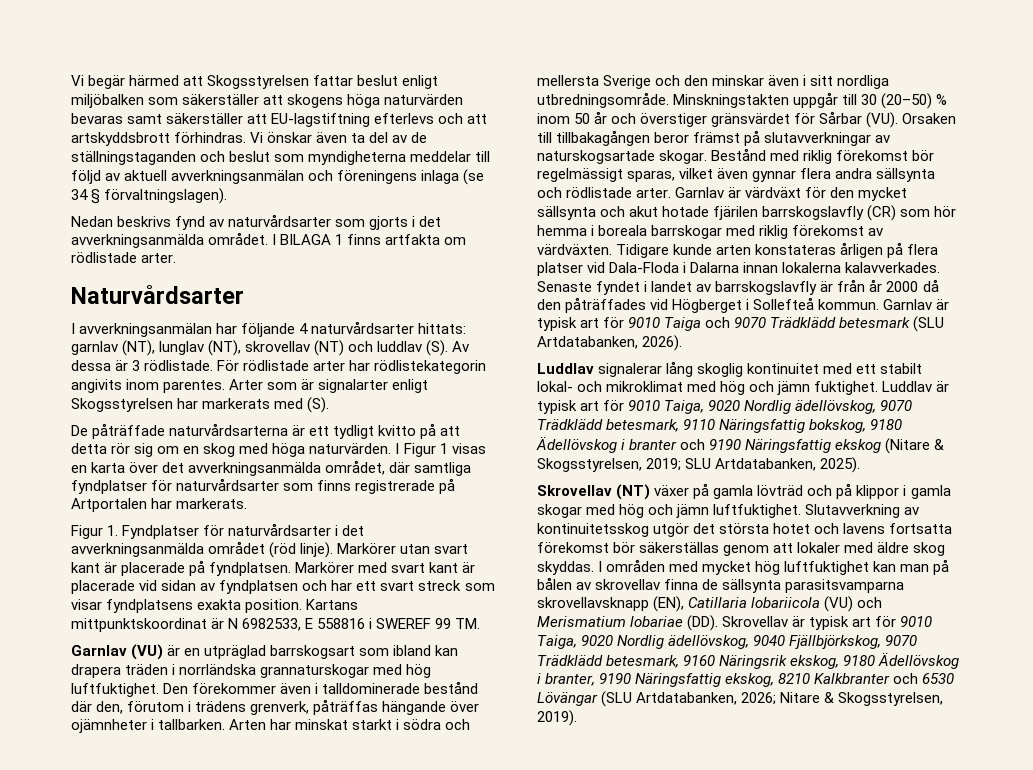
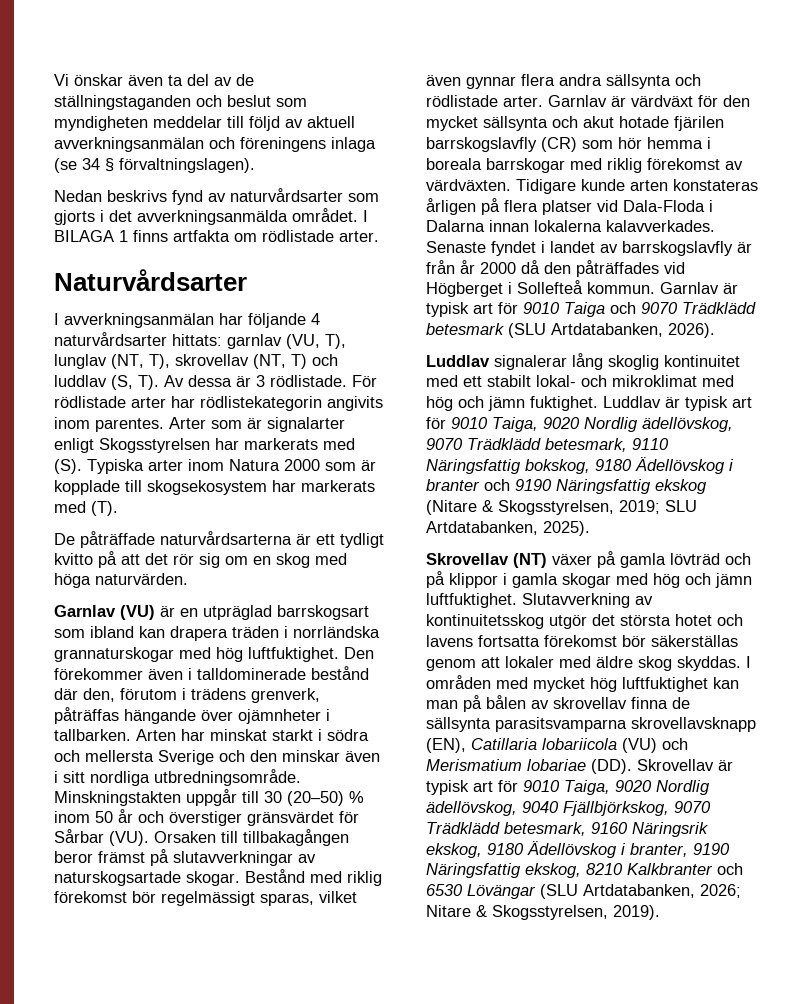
- Vi begär härmed att Skogsstyrelsen fattar beslut enligt miljöbalken som säkerställer att skogens höga naturvärden bevaras samt säkerställer att EU-lagstiftning efterlevs och att artskyddsbrott förhindras. Vi önskar även ta del av de ställningstaganden och beslut som myndigheterna meddelar till följd av aktuell avverkningsanmälan och föreningens inlaga (se 34 § förvaltningslagen).
+ Vi önskar även ta del av de ställningstaganden och beslut som myndigheten meddelar till följd av aktuell avverkningsanmälan och föreningens inlaga (se 34 § förvaltningslagen).
- I avverkningsanmälan har följande 4 naturvårdsarter hittats: garnlav (NT), lunglav (NT), skrovellav (NT) och luddlav (S). Av dessa är 3 rödlistade.
+ I avverkningsanmälan har följande 4 naturvårdsarter hittats: garnlav (VU, T), lunglav (NT, T), skrovellav (NT, T) och luddlav (S, T). Av dessa är 3 rödlistade.
- Arter som är signalarter enligt Skogsstyrelsen har markerats med (S).
+ Arter som är signalarter enligt Skogsstyrelsen har markerats med (S). Typiska arter inom Natura 2000 som är kopplade till skogsekosystem har markerats med (T).
- De påträffade naturvårdsarterna är ett tydligt kvitto på att detta rör sig om en skog med höga naturvärden. I Figur 1 visas en karta över det avverkningsanmälda området, där samtliga fyndplatser för naturvårdsarter som finns registrerade på Artportalen har markerats.
- Figur 1. Fyndplatser för naturvårdsarter i det avverkningsanmälda området (röd linje). Markörer utan svart kant är placerade på fyndplatsen. Markörer med svart kant är placerade vid sidan av fyndplatsen och har ett svart streck som visar fyndplatsens exakta position. Kartans mittpunktskoordinat är N 6982533, E 558816 i SWEREF 99 TM.
+ De påträffade naturvårdsarterna är ett tydligt kvitto på att det rör sig om en skog med höga naturvärden.

